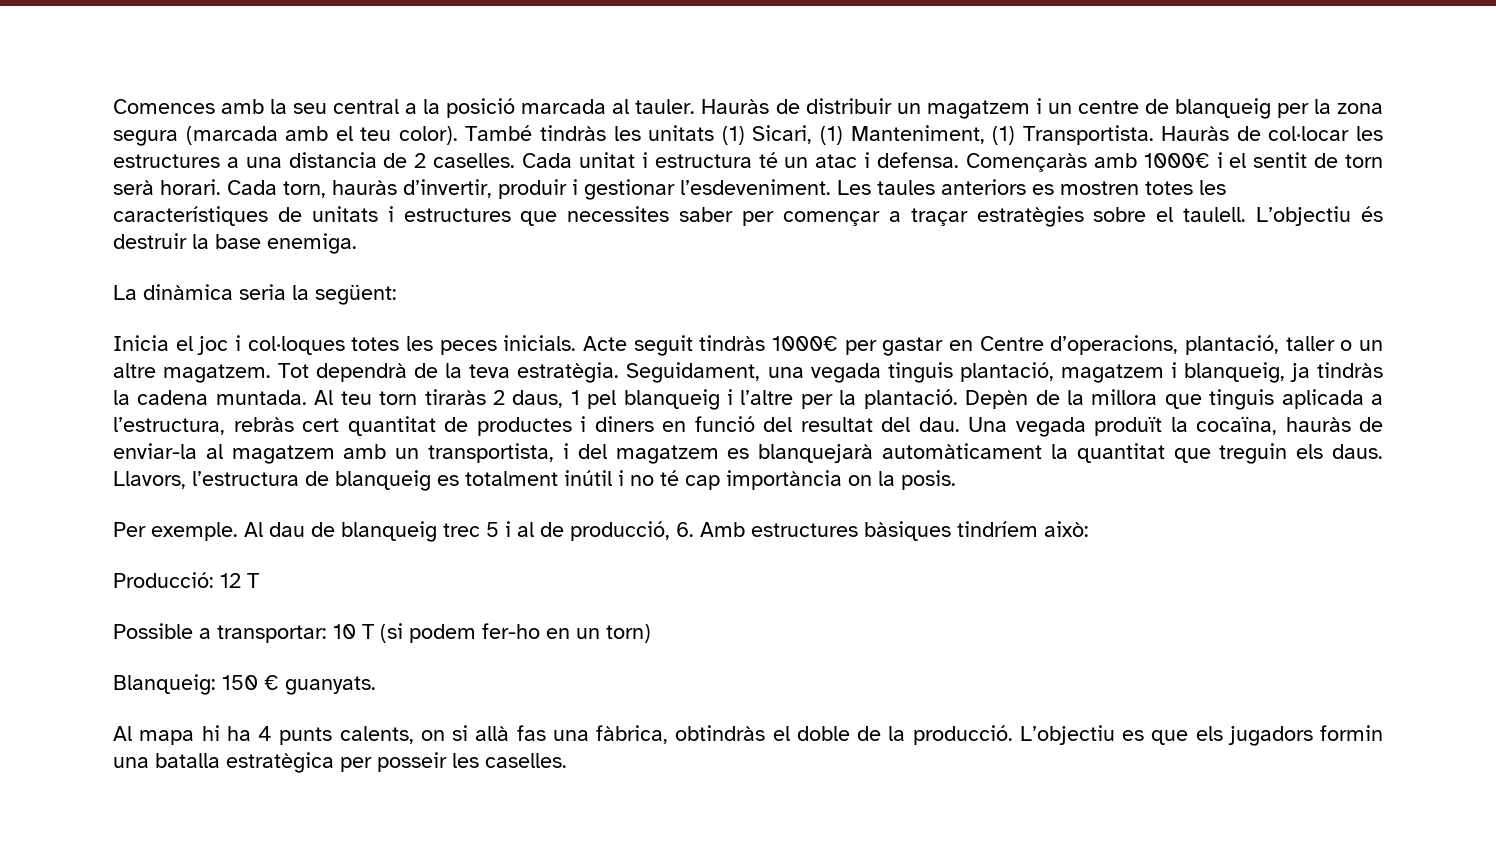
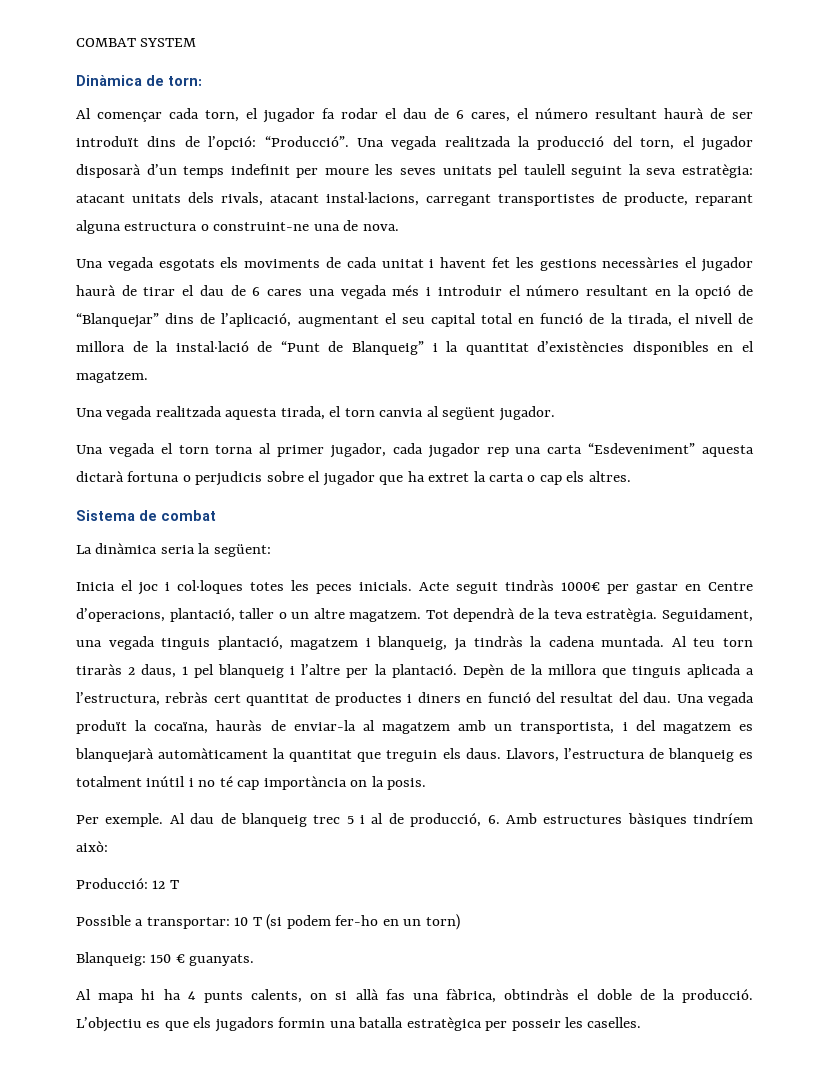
- Comences amb la seu central a la posició marcada al tauler. Hauràs de distribuir un magatzem i un centre de blanqueig per la zona segura (marcada amb el teu color). També tindràs les unitats (1) Sicari, (1) Manteniment, (1) Transportista. Hauràs de col·locar les estructures a una distancia de 2 caselles. Cada unitat i estructura té un atac i defensa. Començaràs amb 1000€ i el sentit de torn serà horari. Cada torn, hauràs d’invertir, produir i gestionar l’esdeveniment. Les taules anteriors es mostren totes les característiques de unitats i estructures que necessites saber per començar a traçar estratègies sobre el taulell. L’objectiu és destruir la base enemiga.
+ COMBAT SYSTEM
+ Dinàmica de torn:
+ Al començar cada torn, el jugador fa rodar el dau de 6 cares, el número resultant haurà de ser introduït dins de l’opció: “Producció”. Una vegada realitzada la producció del torn, el jugador disposarà d’un temps indefinit per moure les seves unitats pel taulell seguint la seva estratègia: atacant unitats dels rivals, atacant instal·lacions, carregant transportistes de producte, reparant alguna estructura o construint-ne una de nova.
+ Una vegada esgotats els moviments de cada unitat i havent fet les gestions necessàries el jugador haurà de tirar el dau de 6 cares una vegada més i introduir el número resultant en la opció de “Blanquejar” dins de l’aplicació, augmentant el seu capital total en funció de la tirada, el nivell de millora de la instal·lació de “Punt de Blanqueig” i la quantitat d’existències disponibles en el magatzem.
+ Una vegada realitzada aquesta tirada, el torn canvia al següent jugador.
+ Una vegada el torn torna al primer jugador, cada jugador rep una carta “Esdeveniment” aquesta dictarà fortuna o perjudicis sobre el jugador que ha extret la carta o cap els altres.
+ Sistema de combat

